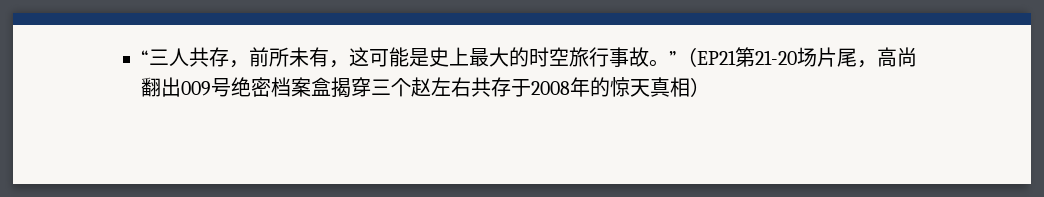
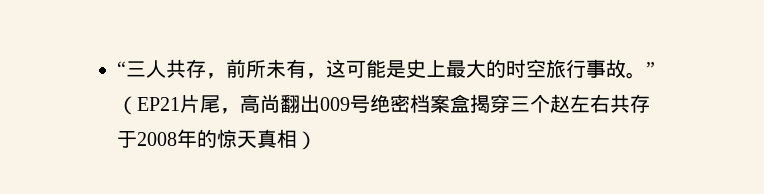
- “三人共存，前所未有，这可能是史上最大的时空旅行事故。”（EP21第21-20场片尾，高尚翻出009号绝密档案盒揭穿三个赵左右共存于2008年的惊天真相）
+ “三人共存，前所未有，这可能是史上最大的时空旅行事故。”（EP21片尾，高尚翻出009号绝密档案盒揭穿三个赵左右共存于2008年的惊天真相）

